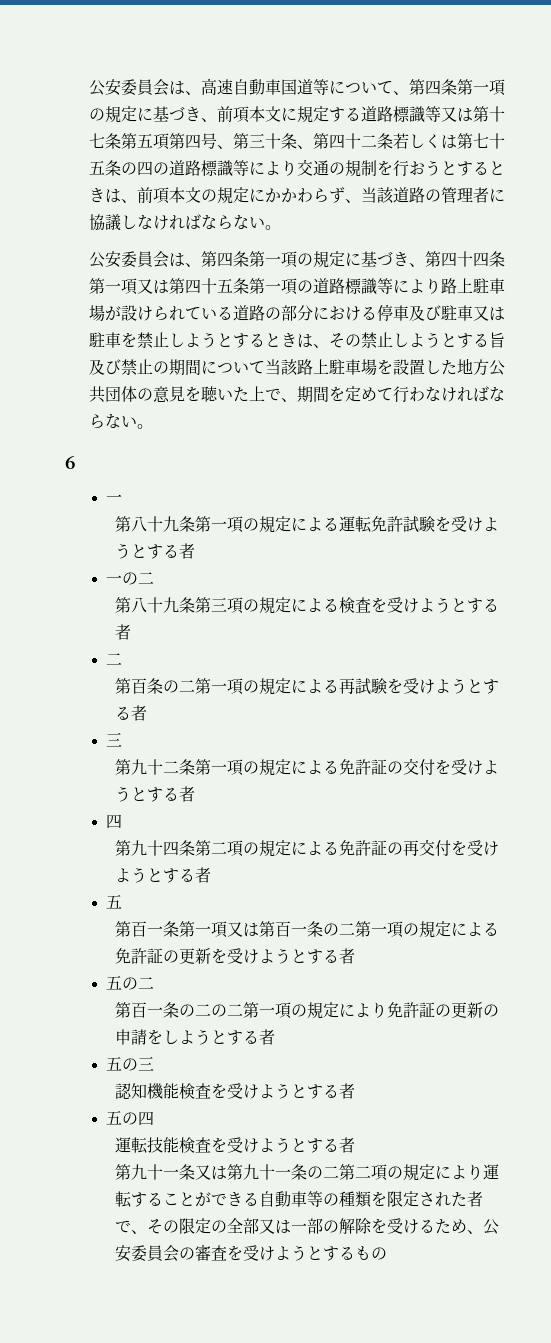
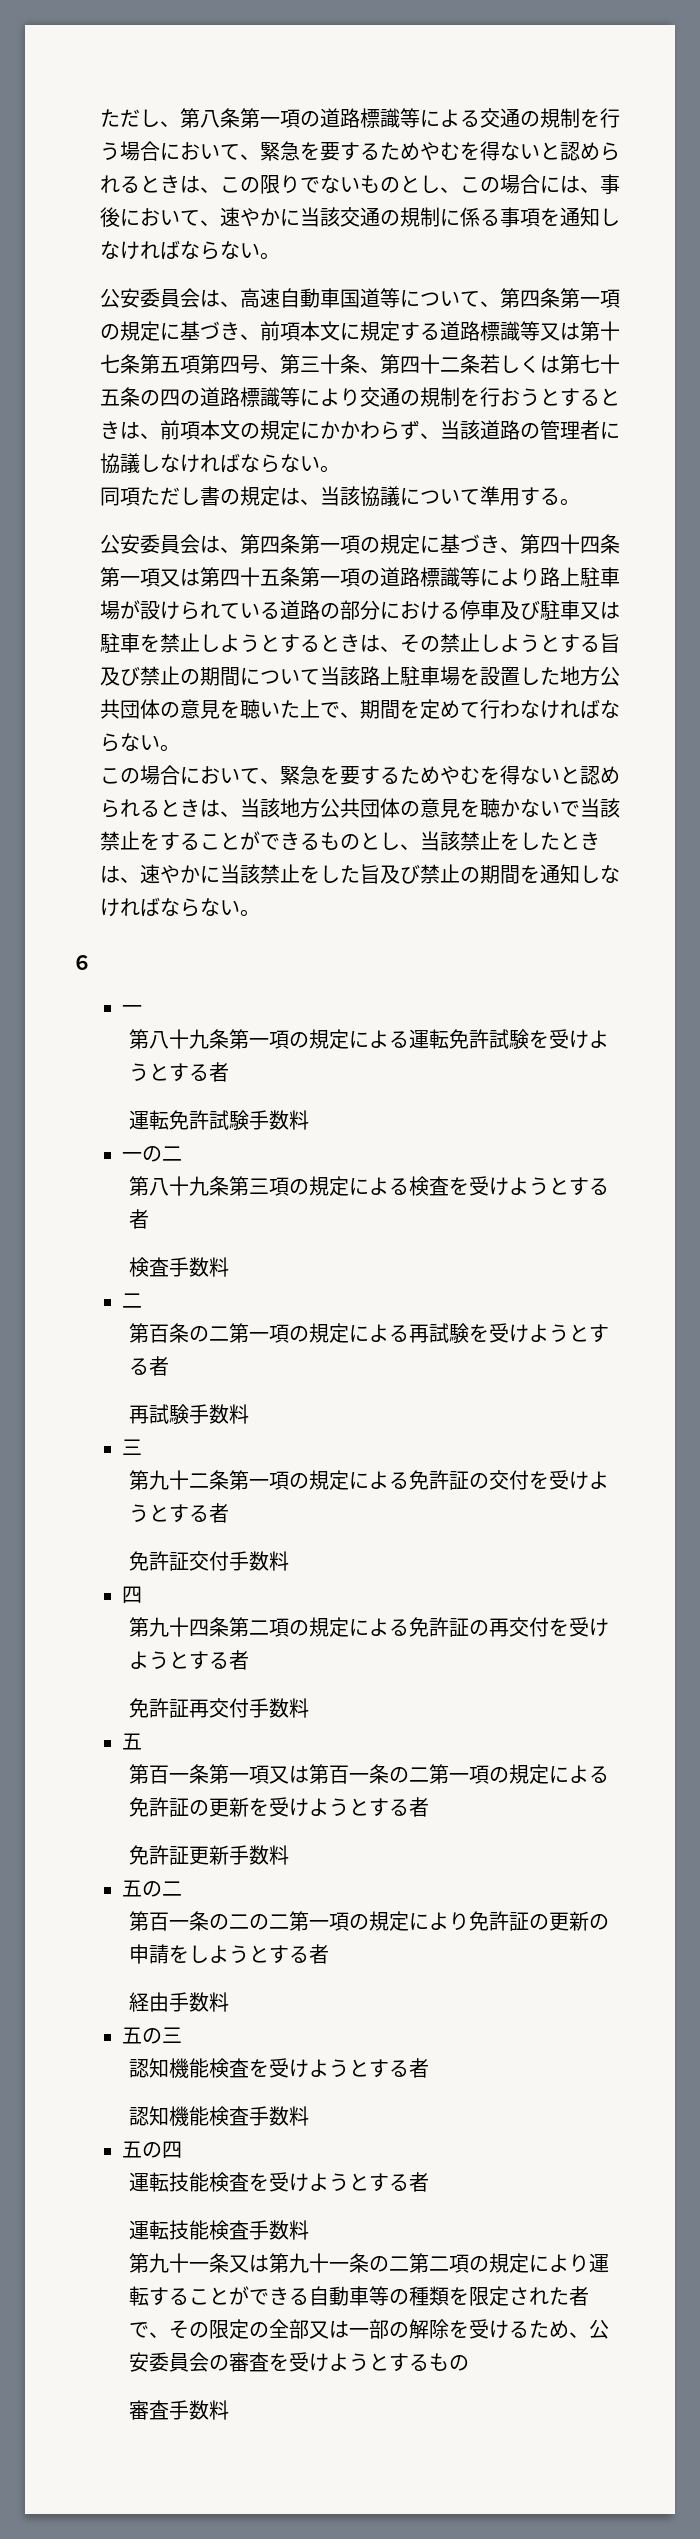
+ ただし、第八条第一項の道路標識等による交通の規制を行う場合において、緊急を要するためやむを得ないと認められるときは、この限りでないものとし、この場合には、事後において、速やかに当該交通の規制に係る事項を通知しなければならない。
+ 同項ただし書の規定は、当該協議について準用する。
+ この場合において、緊急を要するためやむを得ないと認められるときは、当該地方公共団体の意見を聴かないで当該禁止をすることができるものとし、当該禁止をしたときは、速やかに当該禁止をした旨及び禁止の期間を通知しなければならない。
+ 運転免許試験手数料
  第八十九条第三項の規定による検査を受けようとする者
+ 検査手数料
+ 再試験手数料
+ 免許証交付手数料
+ 免許証再交付手数料
+ 免許証更新手数料
+ 経由手数料
+ 認知機能検査手数料
+ 運転技能検査手数料
+ 審査手数料

